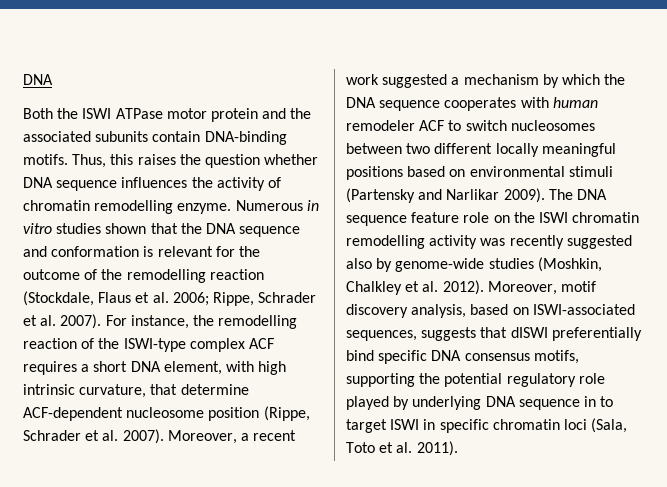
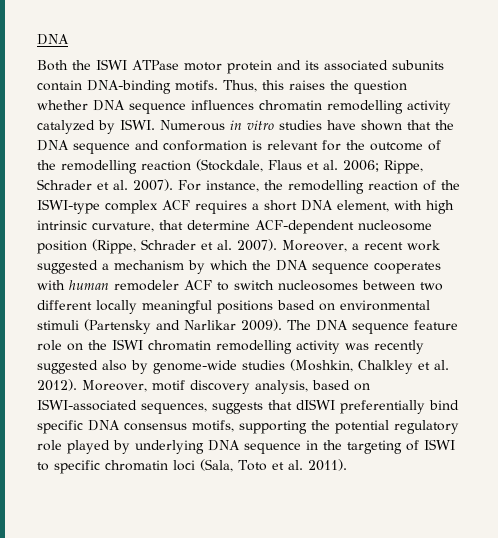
- Both the ISWI ATPase motor protein and the associated subunits contain DNA-binding motifs.
+ Both the ISWI ATPase motor protein and its associated subunits contain DNA-binding motifs.
- Thus, this raises the question whether DNA sequence influences the activity of chromatin remodelling enzyme.
+ Thus, this raises the question whether DNA sequence influences chromatin remodelling activity catalyzed by ISWI.
- Numerous in vitro studies shown that the DNA sequence and conformation is relevant for the outcome of the remodelling reaction (Stockdale, Flaus et al. 2006; Rippe, Schrader et al. 2007).
+ Numerous in vitro studies have shown that the DNA sequence and conformation is relevant for the outcome of the remodelling reaction (Stockdale, Flaus et al. 2006; Rippe, Schrader et al. 2007).
- Moreover, motif discovery analysis, based on ISWI-associated sequences, suggests that dISWI preferentially bind specific DNA consensus motifs, supporting the potential regulatory role played by underlying DNA sequence in to target ISWI in specific chromatin loci (Sala, Toto et al. 2011).
+ Moreover, motif discovery analysis, based on ISWI-associated sequences, suggests that dISWI preferentially bind specific DNA consensus motifs, supporting the potential regulatory role played by underlying DNA sequence in the targeting of ISWI to specific chromatin loci (Sala, Toto et al. 2011).

